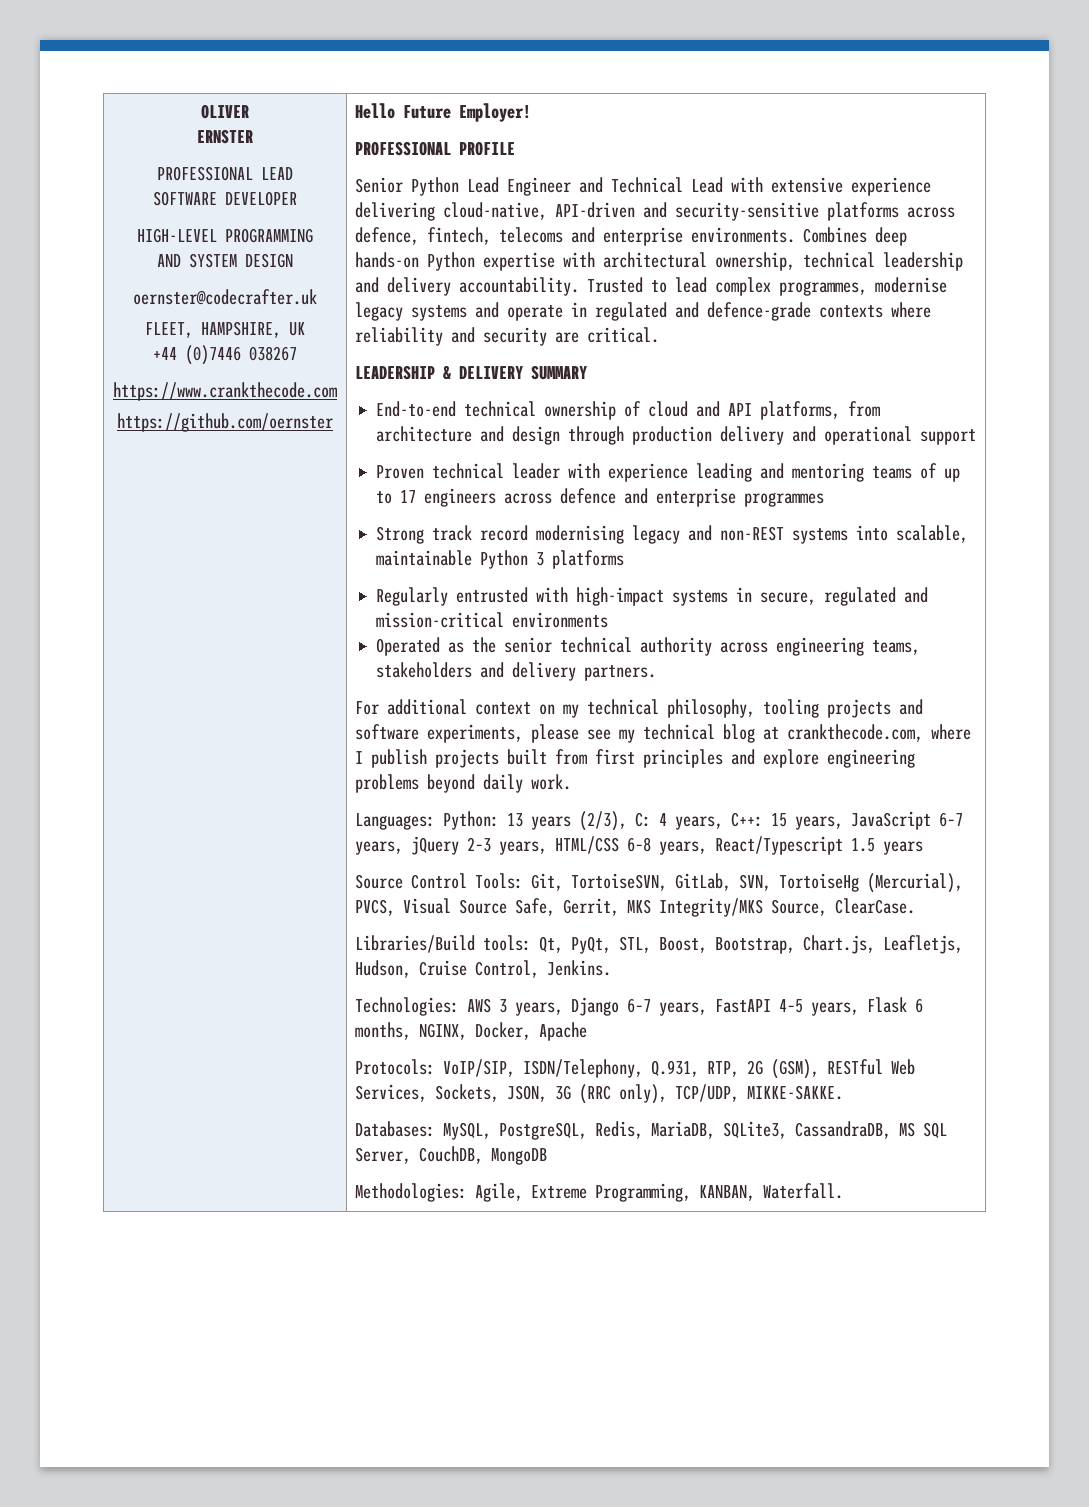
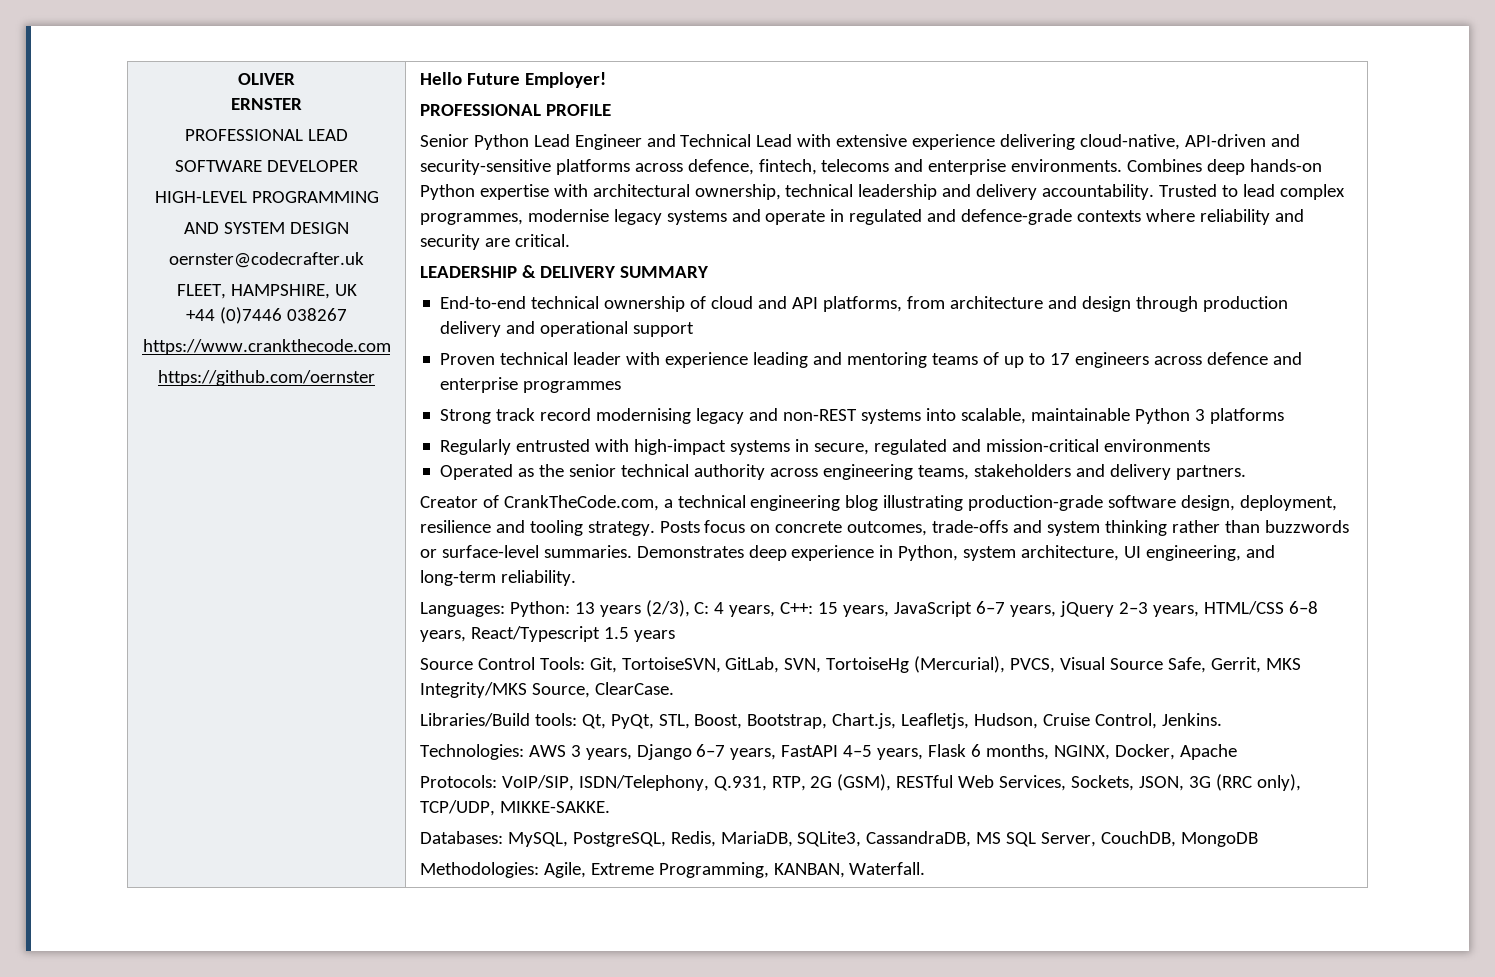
- For additional context on my technical philosophy, tooling projects and software experiments, please see my technical blog at crankthecode.com, where I publish projects built from first principles and explore engineering problems beyond daily work.
+ Creator of CrankTheCode.com, a technical engineering blog illustrating production-grade software design, deployment, resilience and tooling strategy. Posts focus on concrete outcomes, trade-offs and system thinking rather than buzzwords or surface-level summaries. Demonstrates deep experience in Python, system architecture, UI engineering, and long-term reliability.

